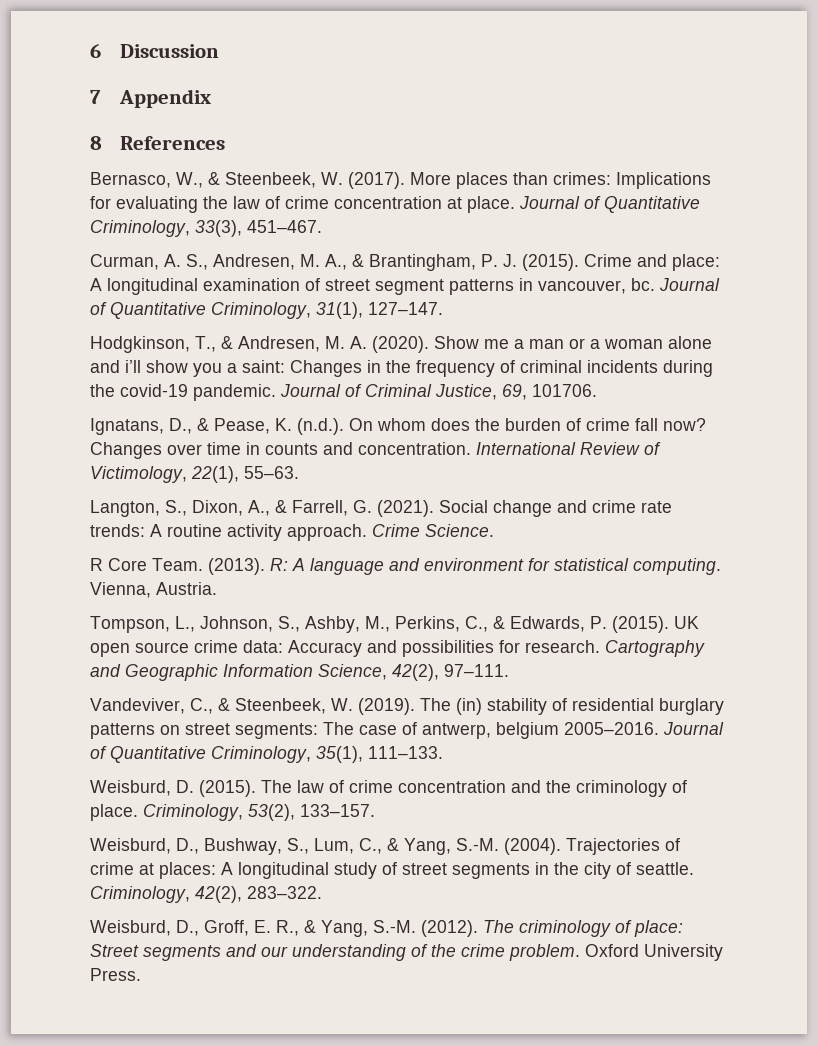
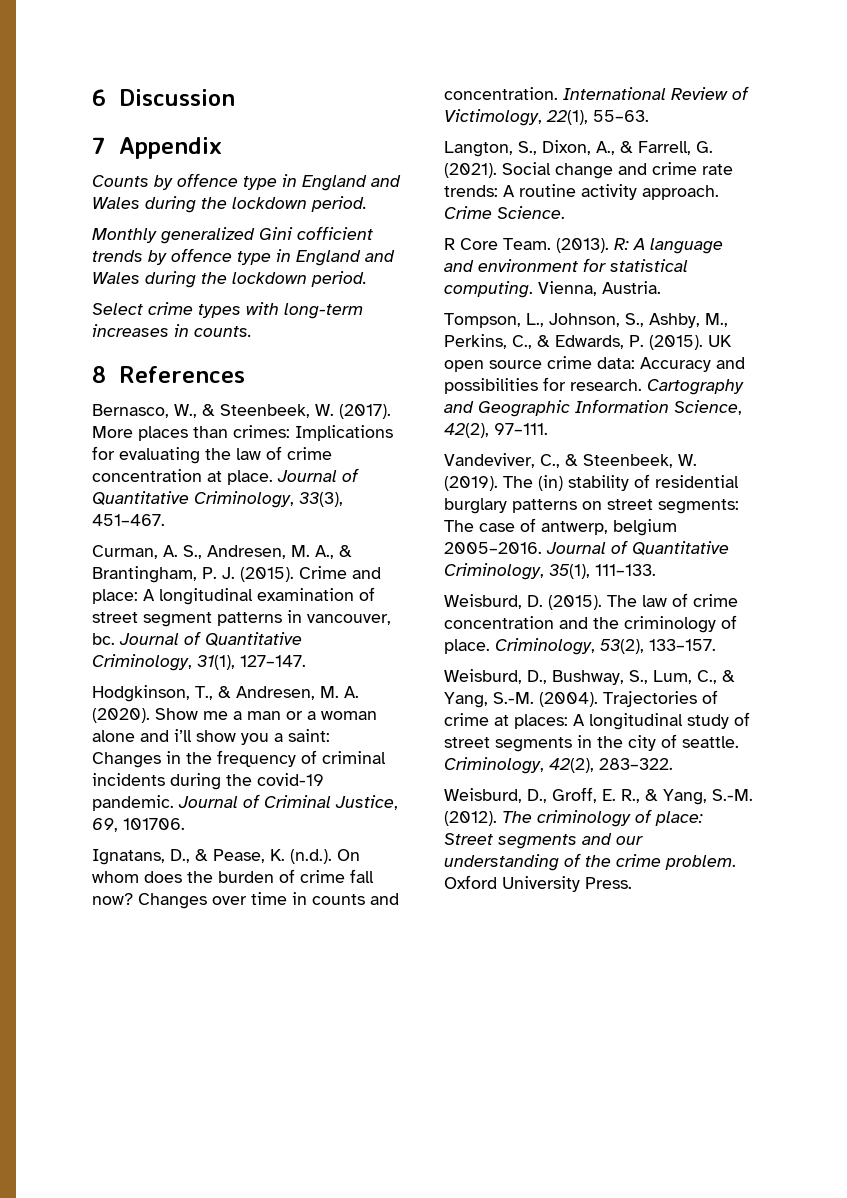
+ Counts by offence type in England and Wales during the lockdown period.
+ Monthly generalized Gini cofficient trends by offence type in England and Wales during the lockdown period.
+ Select crime types with long-term increases in counts.

